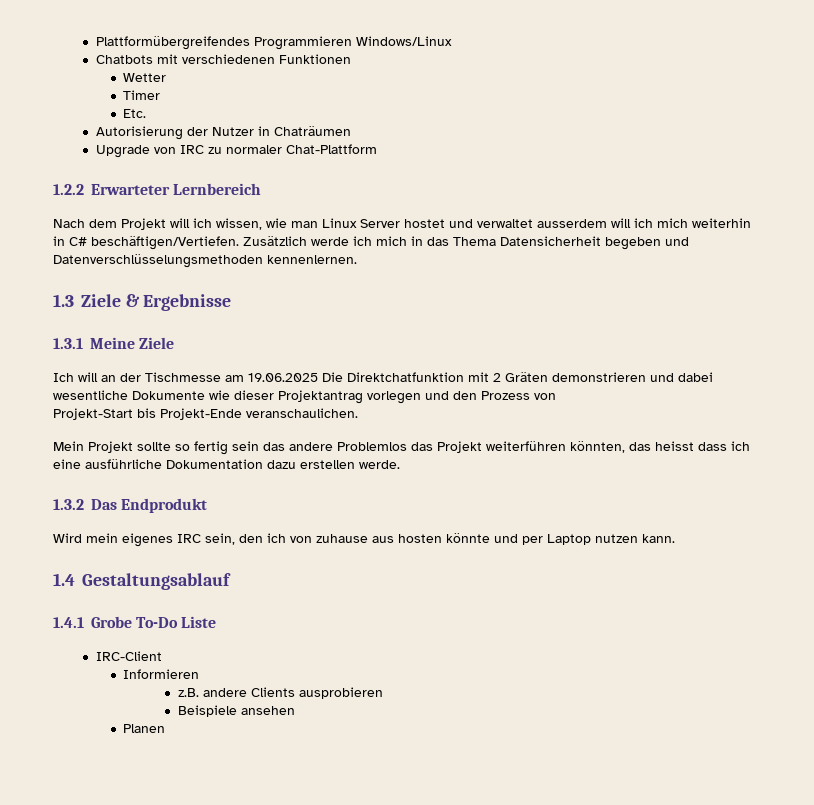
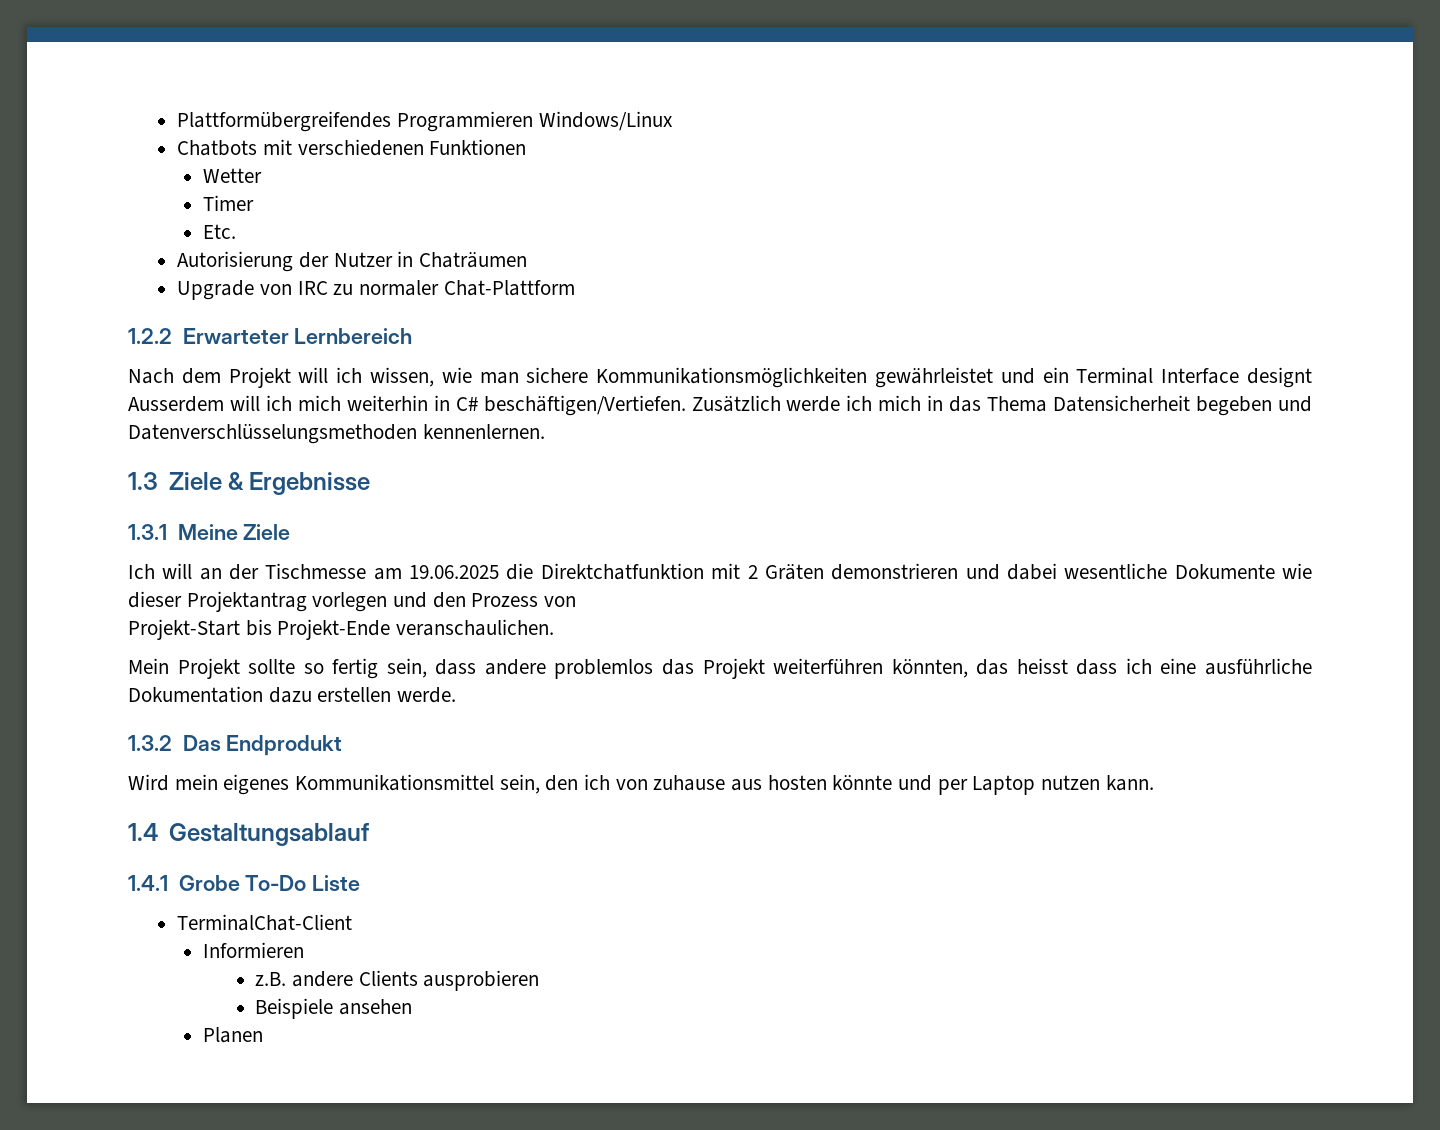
- Nach dem Projekt will ich wissen, wie man Linux Server hostet und verwaltet ausserdem will ich mich weiterhin in C# beschäftigen/Vertiefen.
+ Nach dem Projekt will ich wissen, wie man sichere Kommunikationsmöglichkeiten gewährleistet und ein Terminal Interface designt Ausserdem will ich mich weiterhin in C# beschäftigen/Vertiefen.
- Ich will an der Tischmesse am 19.06.2025 Die Direktchatfunktion mit 2 Gräten demonstrieren und dabei wesentliche Dokumente wie dieser Projektantrag vorlegen und den Prozess von
+ Ich will an der Tischmesse am 19.06.2025 die Direktchatfunktion mit 2 Gräten demonstrieren und dabei wesentliche Dokumente wie dieser Projektantrag vorlegen und den Prozess von
- Mein Projekt sollte so fertig sein das andere Problemlos das Projekt weiterführen könnten, das heisst dass ich eine ausführliche Dokumentation dazu erstellen werde.
+ Mein Projekt sollte so fertig sein, dass andere problemlos das Projekt weiterführen könnten, das heisst dass ich eine ausführliche Dokumentation dazu erstellen werde.
- Wird mein eigenes IRC sein, den ich von zuhause aus hosten könnte und per Laptop nutzen kann.
+ Wird mein eigenes Kommunikationsmittel sein, den ich von zuhause aus hosten könnte und per Laptop nutzen kann.
- IRC-Client
+ TerminalChat-Client

